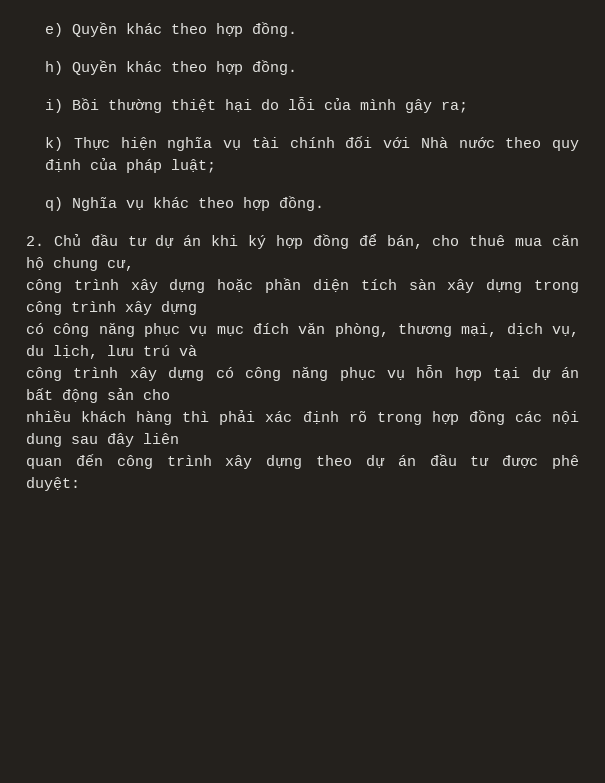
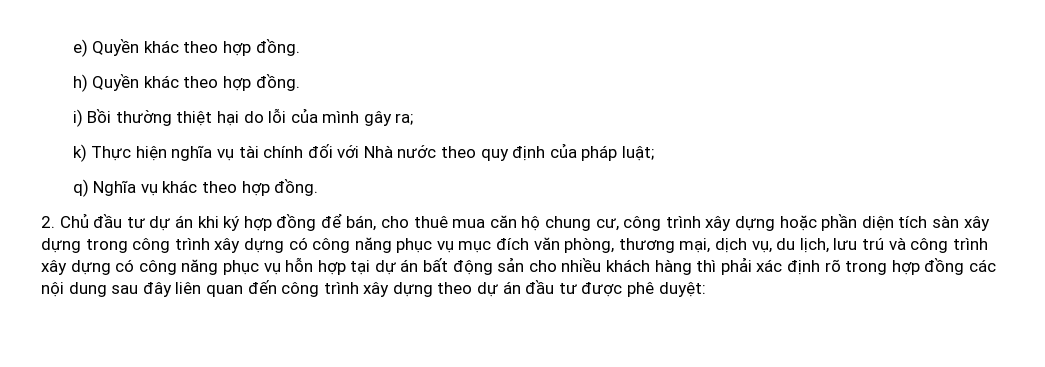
- 2. Chủ đầu tư dự án khi ký hợp đồng để bán, cho thuê mua căn hộ chung cư,
- công trình xây dựng hoặc phần diện tích sàn xây dựng trong công trình xây dựng
- có công năng phục vụ mục đích văn phòng, thương mại, dịch vụ, du lịch, lưu trú và
- công trình xây dựng có công năng phục vụ hỗn hợp tại dự án bất động sản cho
- nhiều khách hàng thì phải xác định rõ trong hợp đồng các nội dung sau đây liên
- quan đến công trình xây dựng theo dự án đầu tư được phê duyệt:
+ 2. Chủ đầu tư dự án khi ký hợp đồng để bán, cho thuê mua căn hộ chung cư, công trình xây dựng hoặc phần diện tích sàn xây dựng trong công trình xây dựng có công năng phục vụ mục đích văn phòng, thương mại, dịch vụ, du lịch, lưu trú và công trình xây dựng có công năng phục vụ hỗn hợp tại dự án bất động sản cho nhiều khách hàng thì phải xác định rõ trong hợp đồng các nội dung sau đây liên quan đến công trình xây dựng theo dự án đầu tư được phê duyệt:

